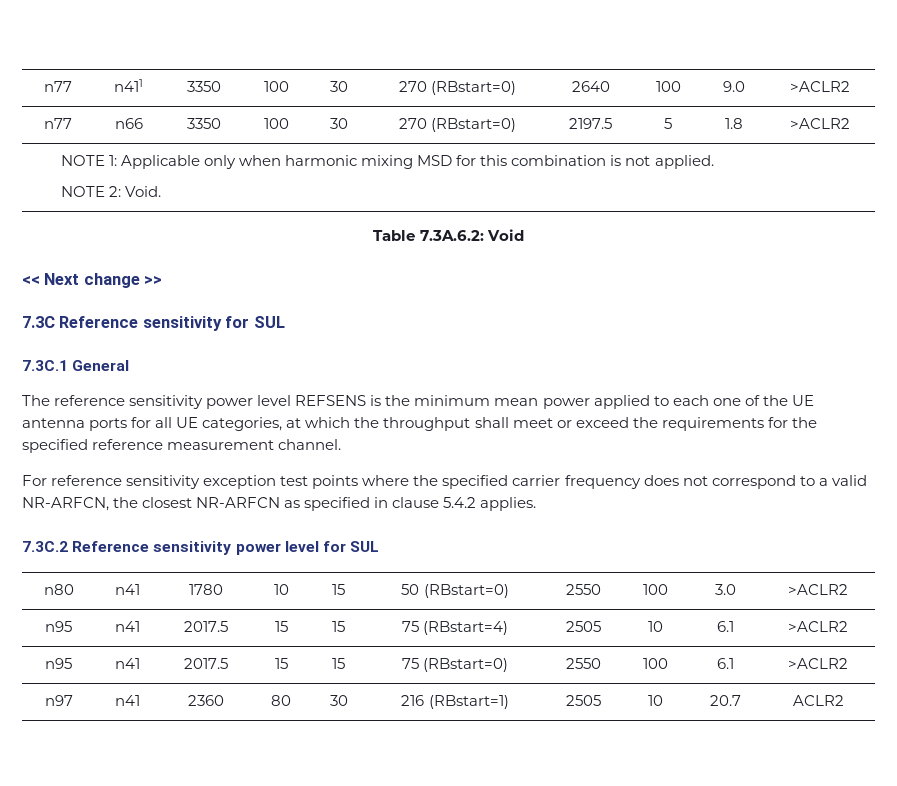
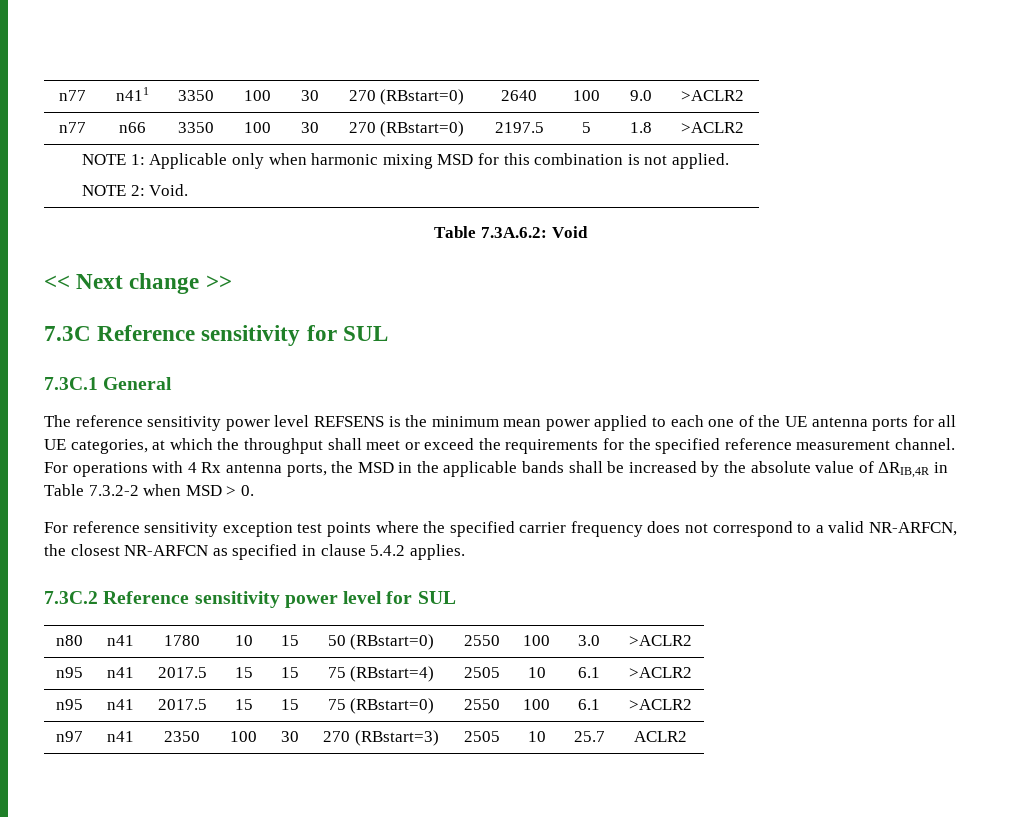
+ For operations with 4 Rx antenna ports, the MSD in the applicable bands shall be increased by the absolute value of ΔRIB,4R in Table 7.3.2-2 when MSD > 0.
- n97 | n41 | 2360 | 80 | 30 | 216 (RBstart=1) | 2505 | 10 | 20.7 | ACLR2
+ n97 | n41 | 2350 | 100 | 30 | 270 (RBstart=3) | 2505 | 10 | 25.7 | ACLR2

